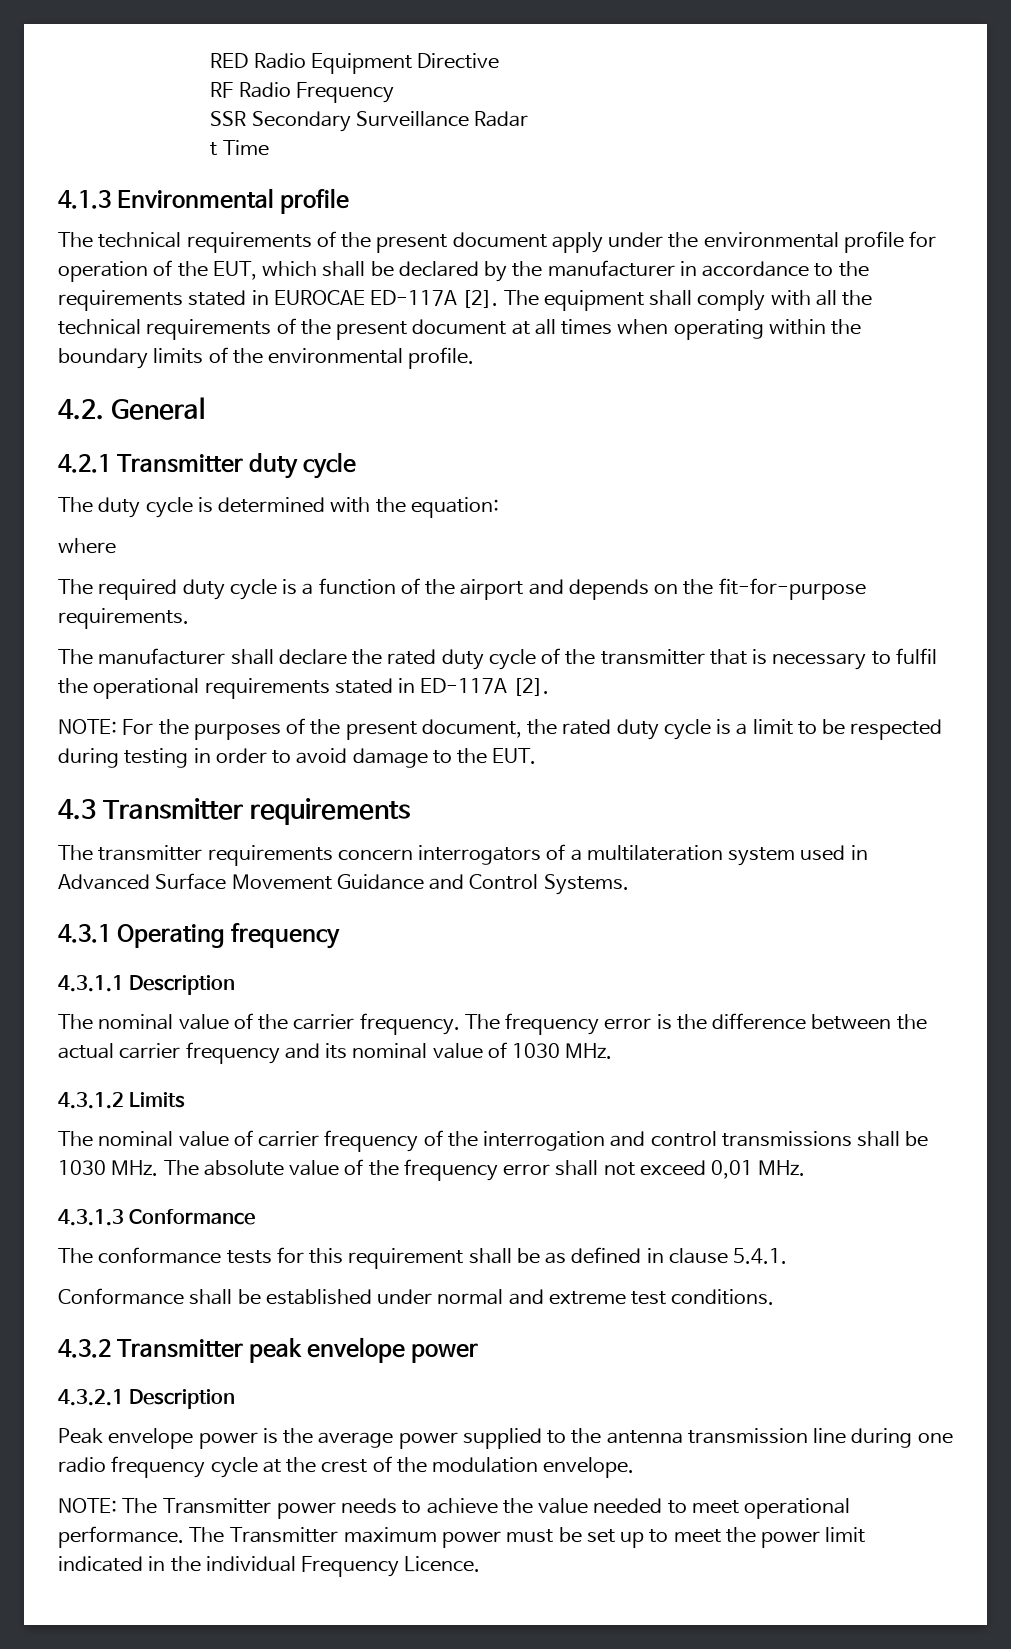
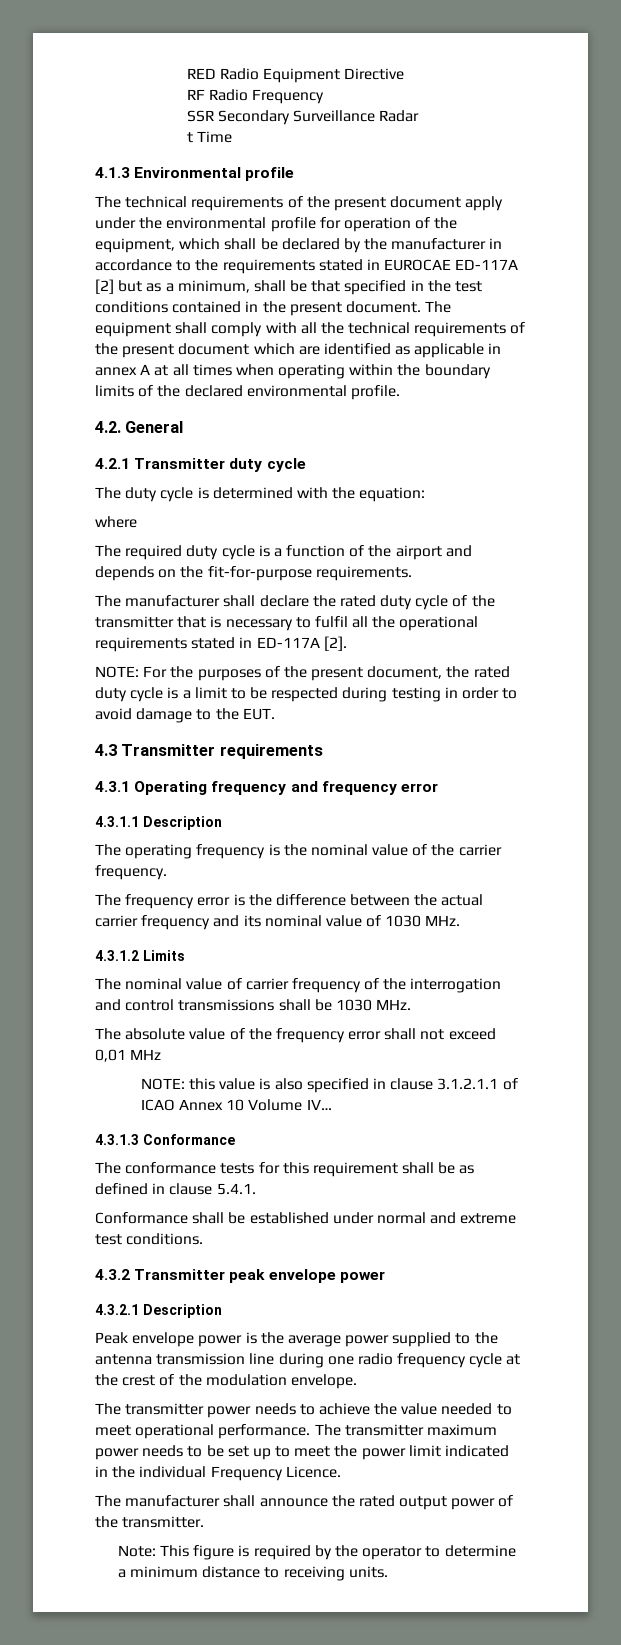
- The technical requirements of the present document apply under the environmental profile for operation of the EUT, which shall be declared by the manufacturer in accordance to the requirements stated in EUROCAE ED-117A [2].
+ The technical requirements of the present document apply under the environmental profile for operation of the equipment, which shall be declared by the manufacturer in accordance to the requirements stated in EUROCAE ED-117A [2] but as a minimum, shall be that specified in the test conditions contained in the present document.
- The equipment shall comply with all the technical requirements of the present document at all times when operating within the boundary limits of the environmental profile.
+ The equipment shall comply with all the technical requirements of the present document which are identified as applicable in annex A at all times when operating within the boundary limits of the declared environmental profile.
- The manufacturer shall declare the rated duty cycle of the transmitter that is necessary to fulfil the operational requirements stated in ED-117A [2].
+ The manufacturer shall declare the rated duty cycle of the transmitter that is necessary to fulfil all the operational requirements stated in ED-117A [2].
- The transmitter requirements concern interrogators of a multilateration system used in Advanced Surface Movement Guidance and Control Systems.
- 4.3.1 Operating frequency
+ 4.3.1 Operating frequency and frequency error
- The nominal value of the carrier frequency. The frequency error is the difference between the actual carrier frequency and its nominal value of 1030 MHz.
+ The operating frequency is the nominal value of the carrier frequency.
+ The frequency error is the difference between the actual carrier frequency and its nominal value of 1030 MHz.
- The nominal value of carrier frequency of the interrogation and control transmissions shall be 1030 MHz. The absolute value of the frequency error shall not exceed 0,01 MHz.
+ The nominal value of carrier frequency of the interrogation and control transmissions shall be 1030 MHz.
+ The absolute value of the frequency error shall not exceed 0,01 MHz
+ NOTE: this value is also specified in clause 3.1.2.1.1 of ICAO Annex 10 Volume IV…
- NOTE: The Transmitter power needs to achieve the value needed to meet operational performance.
+ The transmitter power needs to achieve the value needed to meet operational performance.
- The Transmitter maximum power must be set up to meet the power limit indicated in the individual Frequency Licence.
+ The transmitter maximum power needs to be set up to meet the power limit indicated in the individual Frequency Licence.
+ The manufacturer shall announce the rated output power of the transmitter.
+ Note: This figure is required by the operator to determine a minimum distance to receiving units.

